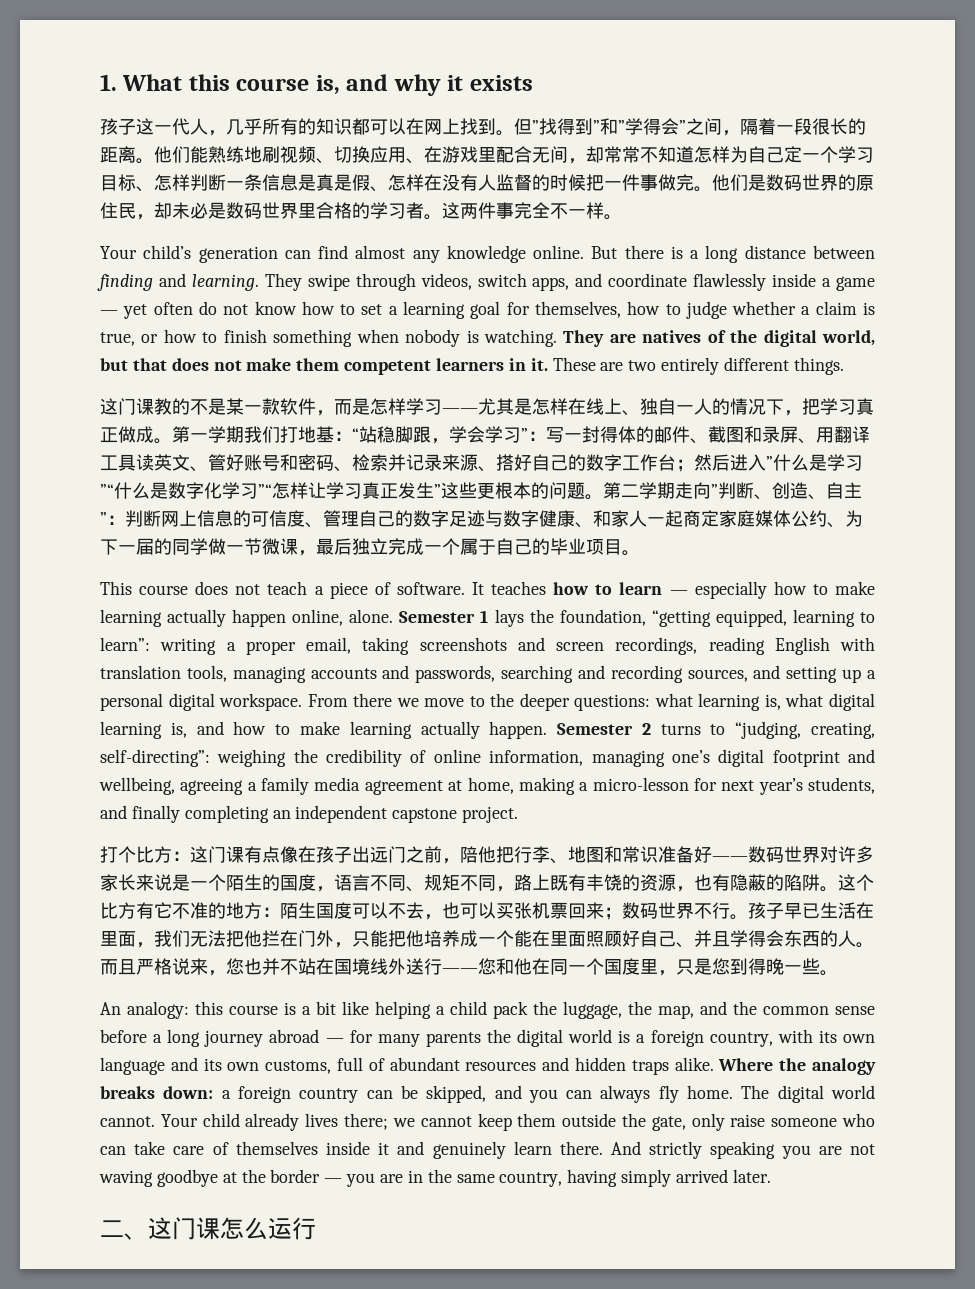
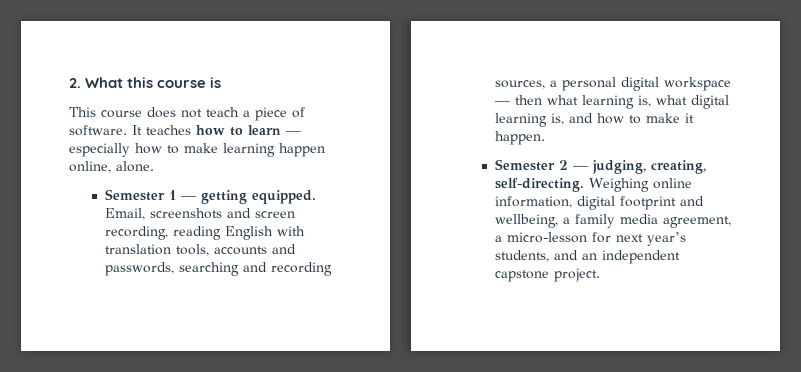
- 1. What this course is, and why it exists
- 孩子这一代人，几乎所有的知识都可以在网上找到。但”找得到”和”学得会”之间，隔着一段很长的距离。他们能熟练地刷视频、切换应用、在游戏里配合无间，却常常不知道怎样为自己定一个学习目标、怎样判断一条信息是真是假、怎样在没有人监督的时候把一件事做完。他们是数码世界的原住民，却未必是数码世界里合格的学习者。这两件事完全不一样。
- Your child’s generation can find almost any knowledge online. But there is a long distance between finding and learning. They swipe through videos, switch apps, and coordinate flawlessly inside a game — yet often do not know how to set a learning goal for themselves, how to judge whether a claim is true, or how to finish something when nobody is watching. They are natives of the digital world, but that does not make them competent learners in it. These are two entirely different things.
- 这门课教的不是某一款软件，而是怎样学习——尤其是怎样在线上、独自一人的情况下，把学习真正做成。第一学期我们打地基：“站稳脚跟，学会学习”：写一封得体的邮件、截图和录屏、用翻译工具读英文、管好账号和密码、检索并记录来源、搭好自己的数字工作台；然后进入”什么是学习”“什么是数字化学习”“怎样让学习真正发生”这些更根本的问题。第二学期走向”判断、创造、自主”：判断网上信息的可信度、管理自己的数字足迹与数字健康、和家人一起商定家庭媒体公约、为下一届的同学做一节微课，最后独立完成一个属于自己的毕业项目。
+ 2. What this course is
- It teaches how to learn — especially how to make learning actually happen online, alone. Semester 1 lays the foundation, “getting equipped, learning to learn”: writing a proper email, taking screenshots and screen recordings, reading English with translation tools, managing accounts and passwords, searching and recording sources, and setting up a personal digital workspace. From there we move to the deeper questions: what learning is, what digital learning is, and how to make learning actually happen. Semester 2 turns to “judging, creating, self-directing”: weighing the credibility of online information, managing one’s digital footprint and wellbeing, agreeing a family media agreement at home, making a micro-lesson for next year’s students, and finally completing an independent capstone project.
+ It teaches how to learn — especially how to make learning happen online, alone.
+ Semester 1 — getting equipped. Email, screenshots and screen recording, reading English with translation tools, accounts and passwords, searching and recording sources, a personal digital workspace — then what learning is, what digital learning is, and how to make it happen.
+ Semester 2 — judging, creating, self-directing. Weighing online information, digital footprint and wellbeing, a family media agreement, a micro-lesson for next year’s students, and an independent capstone project.
- 打个比方：这门课有点像在孩子出远门之前，陪他把行李、地图和常识准备好——数码世界对许多家长来说是一个陌生的国度，语言不同、规矩不同，路上既有丰饶的资源，也有隐蔽的陷阱。这个比方有它不准的地方：陌生国度可以不去，也可以买张机票回来；数码世界不行。孩子早已生活在里面，我们无法把他拦在门外，只能把他培养成一个能在里面照顾好自己、并且学得会东西的人。而且严格说来，您也并不站在国境线外送行——您和他在同一个国度里，只是您到得晚一些。
- An analogy: this course is a bit like helping a child pack the luggage, the map, and the common sense before a long journey abroad — for many parents the digital world is a foreign country, with its own language and its own customs, full of abundant resources and hidden traps alike. Where the analogy breaks down: a foreign country can be skipped, and you can always fly home. The digital world cannot. Your child already lives there; we cannot keep them outside the gate, only raise someone who can take care of themselves inside it and genuinely learn there. And strictly speaking you are not waving goodbye at the border — you are in the same country, having simply arrived later.
- 二、这门课怎么运行

